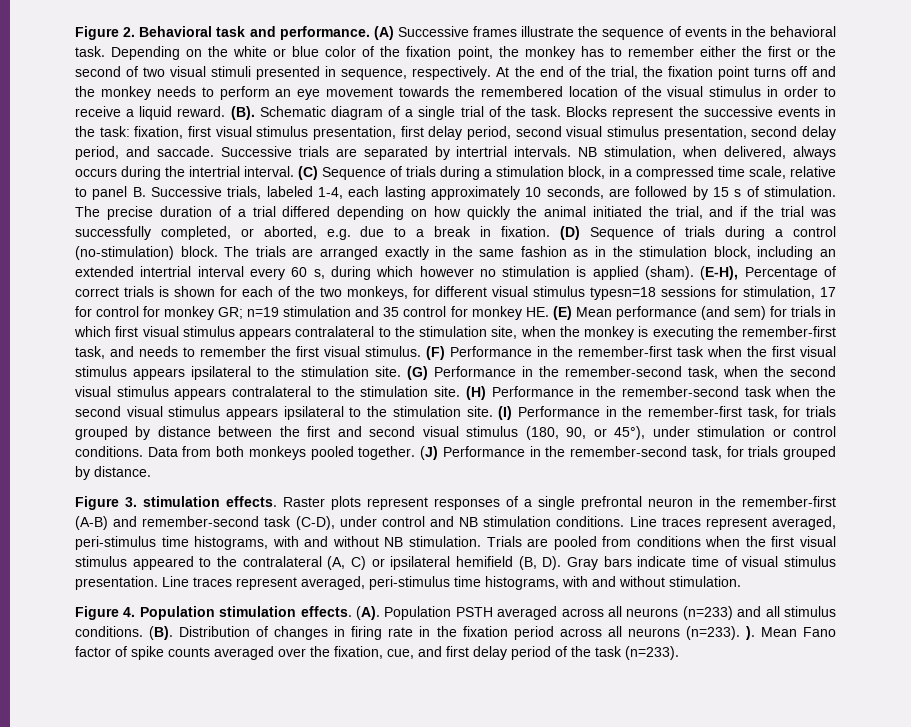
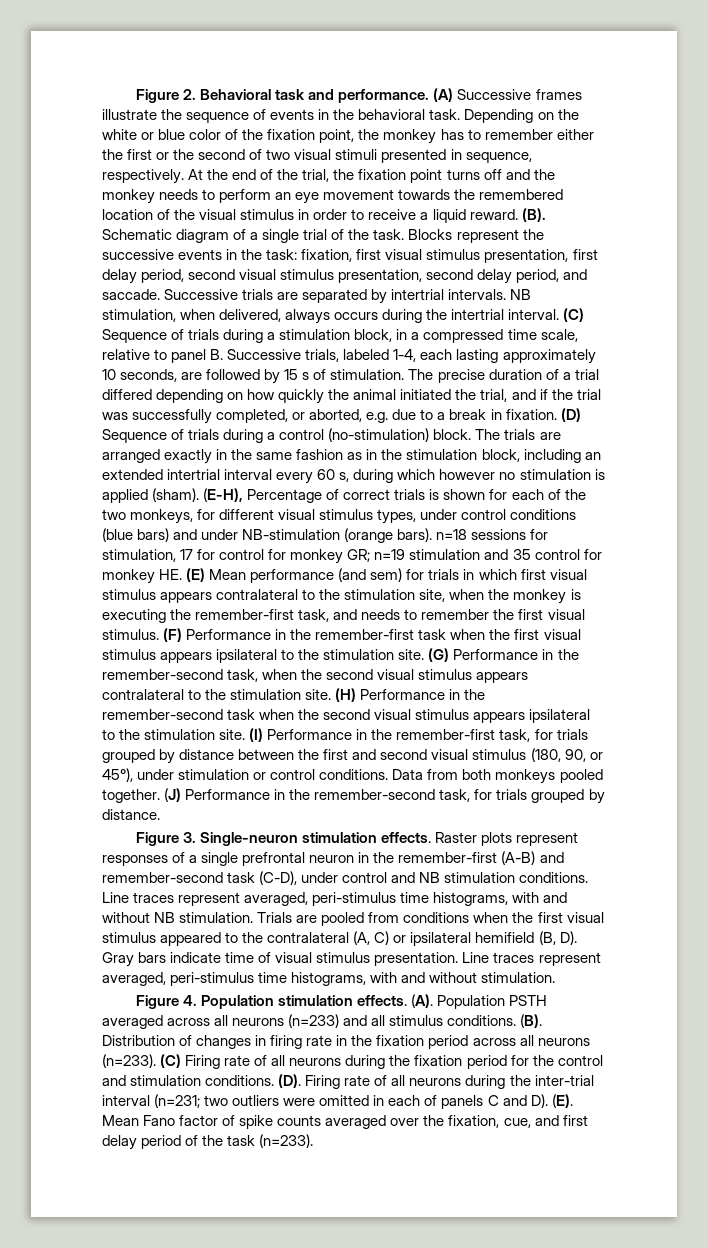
- (E-H), Percentage of correct trials is shown for each of the two monkeys, for different visual stimulus typesn=18 sessions for stimulation, 17 for control for monkey GR;
+ (E-H), Percentage of correct trials is shown for each of the two monkeys, for different visual stimulus types, under control conditions (blue bars) and under NB-stimulation (orange bars). n=18 sessions for stimulation, 17 for control for monkey GR;
- Figure 3. stimulation effects.
+ Figure 3. Single-neuron stimulation effects.
- (B). Distribution of changes in firing rate in the fixation period across all neurons (n=233). ). Mean Fano factor of spike counts averaged over the fixation, cue, and first delay period of the task (n=233).
+ (B). Distribution of changes in firing rate in the fixation period across all neurons (n=233). (C) Firing rate of all neurons during the fixation period for the control and stimulation conditions. (D). Firing rate of all neurons during the inter-trial interval (n=231; two outliers were omitted in each of panels C and D). (E). Mean Fano factor of spike counts averaged over the fixation, cue, and first delay period of the task (n=233).

